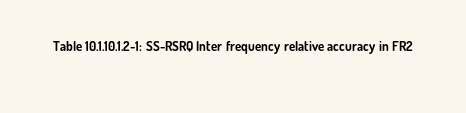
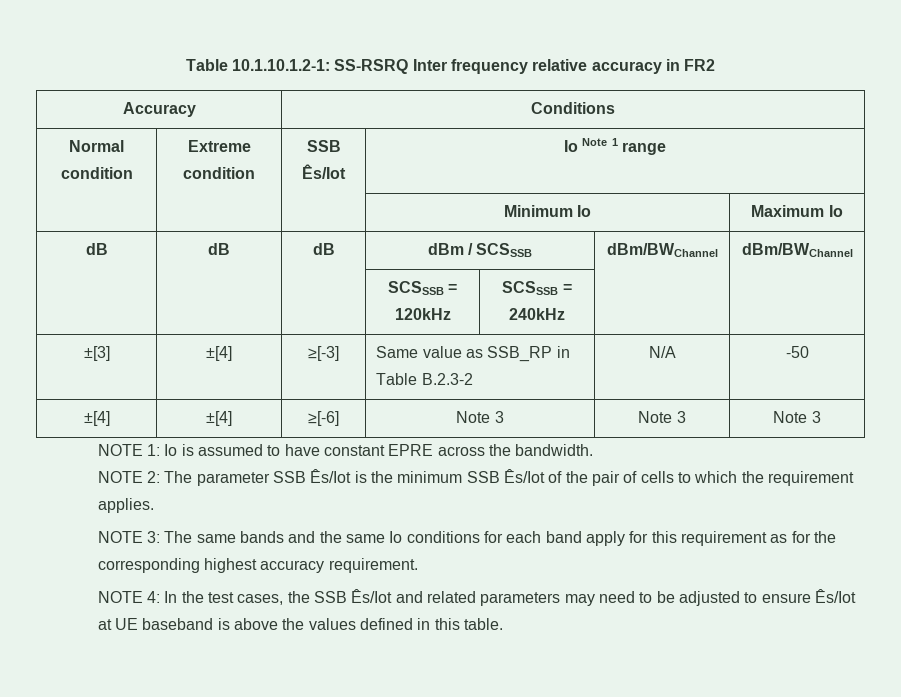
+ Accuracy | Conditions
+ Normal condition | Extreme condition | SSB Ês/Iot | Io Note 1 range
+ | | | Minimum Io | Maximum Io
+ dB | dB | dB | dBm / SCSSSB | dBm/BWChannel | dBm/BWChannel
+ | | | SCSSSB = 120kHz | SCSSSB = 240kHz | |
+ ±[3] | ±[4] | ≥[-3] | Same value as SSB_RP in Table B.2.3-2 | N/A | -50
+ ±[4] | ±[4] | ≥[-6] | Note 3 | Note 3 | Note 3
+ NOTE 1: Io is assumed to have constant EPRE across the bandwidth.
+ NOTE 2: The parameter SSB Ês/Iot is the minimum SSB Ês/Iot of the pair of cells to which the requirement applies.
+ NOTE 3: The same bands and the same Io conditions for each band apply for this requirement as for the corresponding highest accuracy requirement.
+ NOTE 4: In the test cases, the SSB Ês/Iot and related parameters may need to be adjusted to ensure Ês/Iot at UE baseband is above the values defined in this table.

